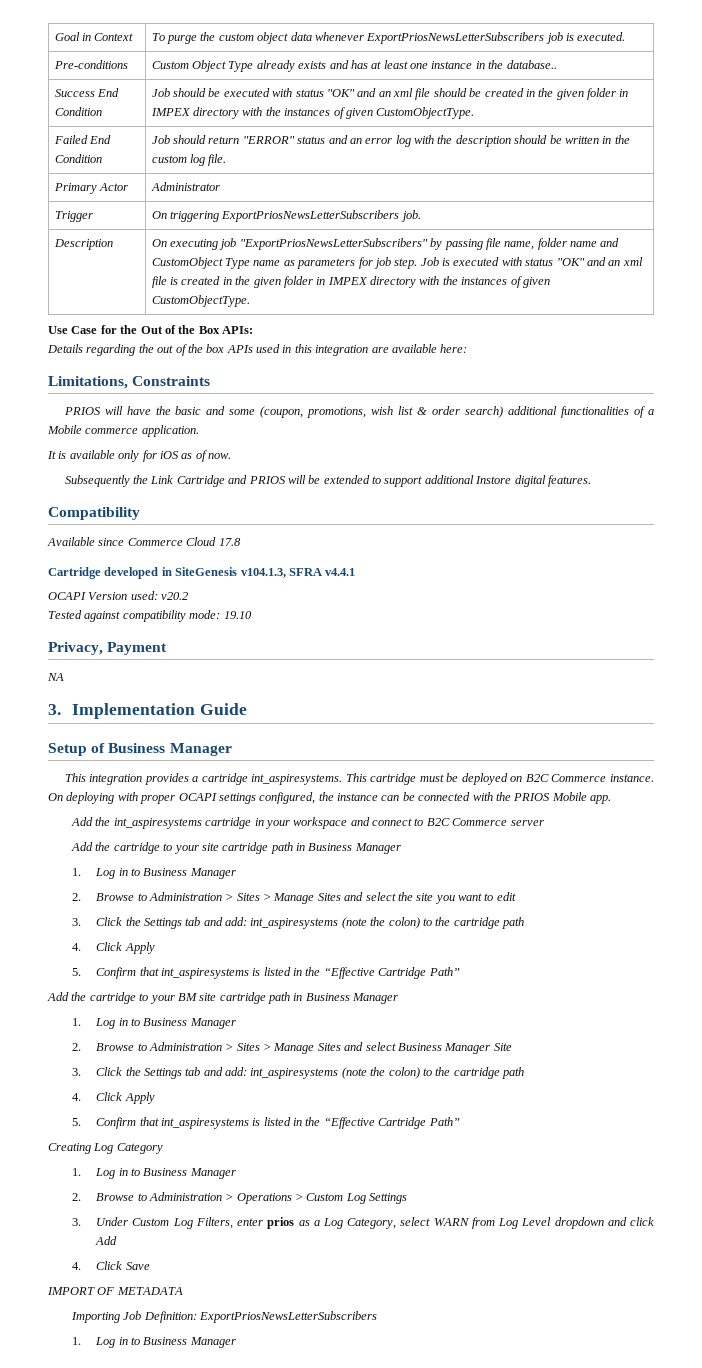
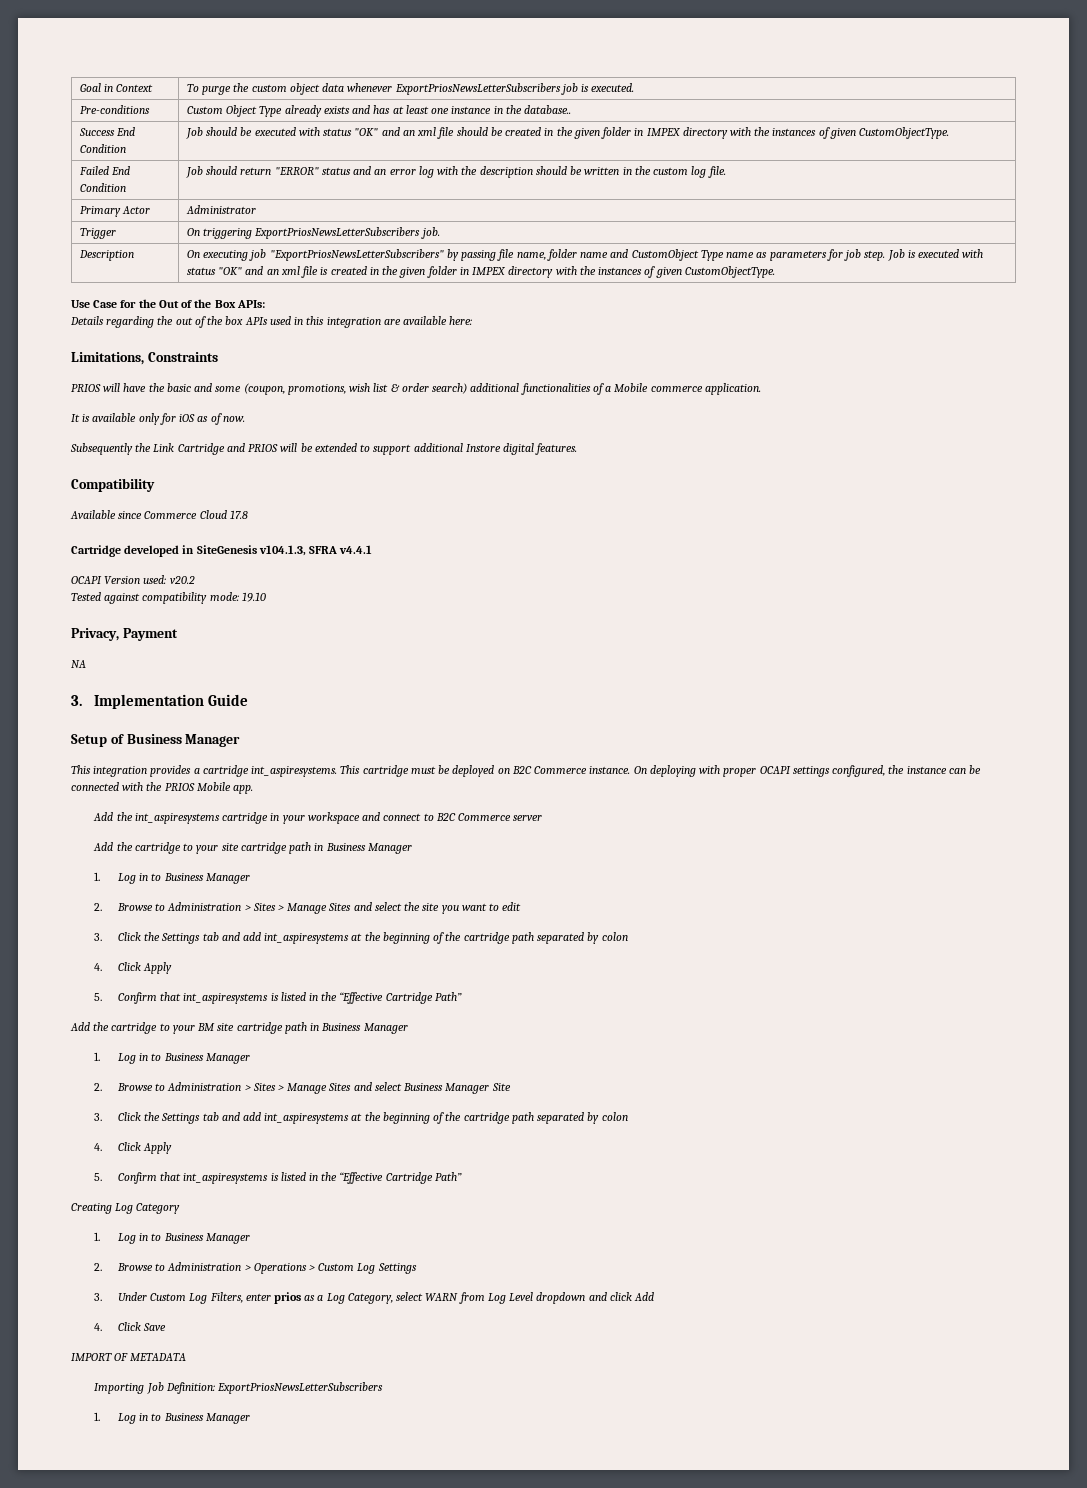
  2. Browse to Administration > Sites > Manage Sites and select the site you want to edit
- 3. Click the Settings tab and add: int_aspiresystems (note the colon) to the cartridge path
+ 3. Click the Settings tab and add int_aspiresystems at the beginning of the cartridge path separated by colon
  2. Browse to Administration > Sites > Manage Sites and select Business Manager Site
- 3. Click the Settings tab and add: int_aspiresystems (note the colon) to the cartridge path
+ 3. Click the Settings tab and add int_aspiresystems at the beginning of the cartridge path separated by colon

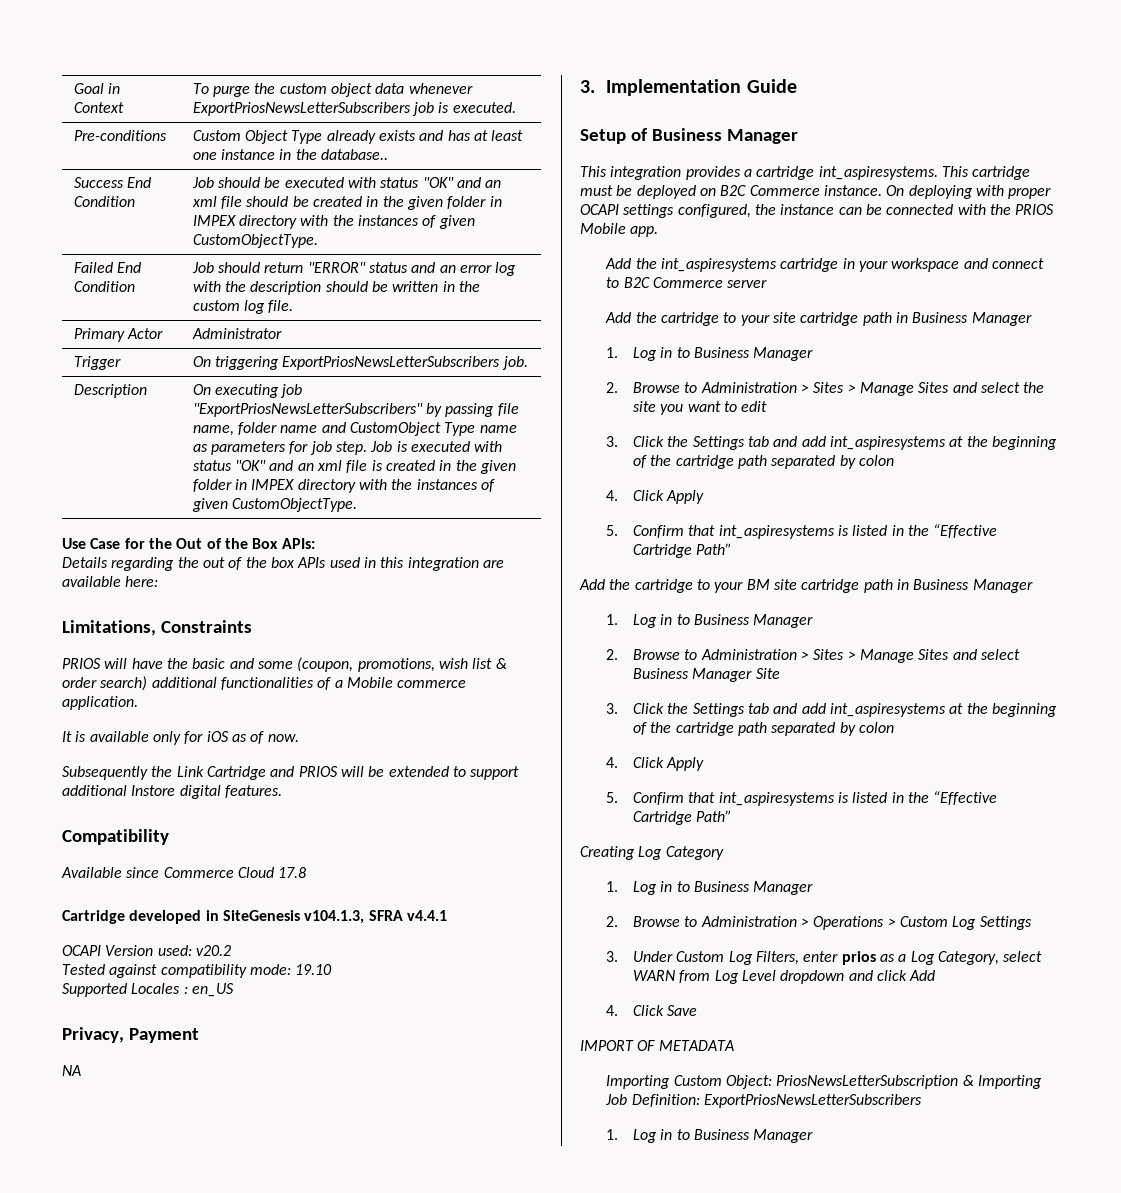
+ Supported Locales : en_US
- Importing Job Definition: ExportPriosNewsLetterSubscribers
+ Importing Custom Object: PriosNewsLetterSubscription & Importing Job Definition: ExportPriosNewsLetterSubscribers

